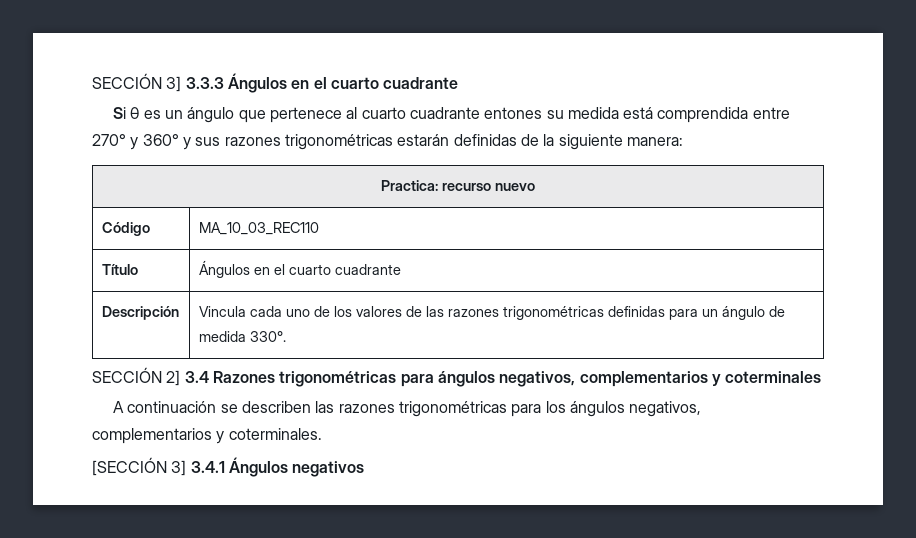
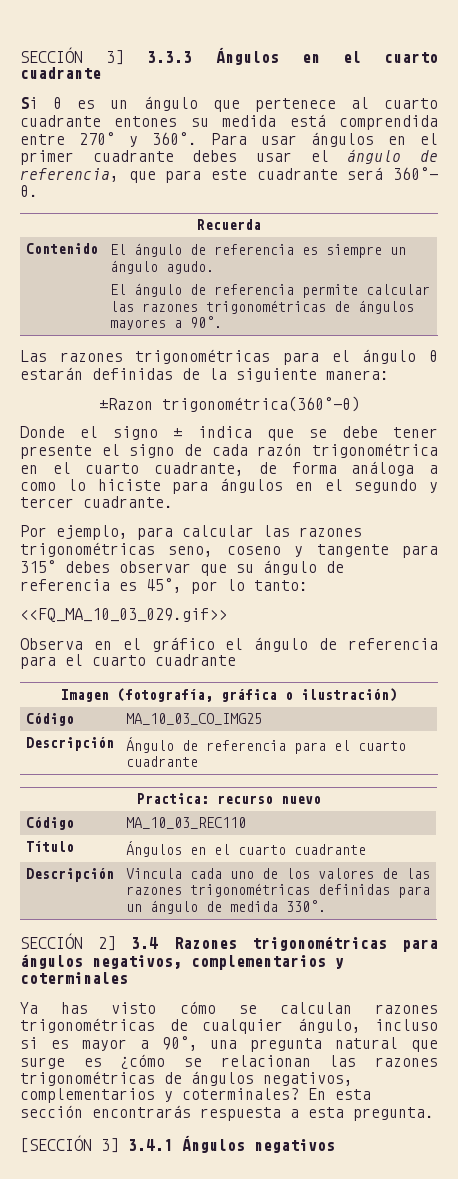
- Si θ es un ángulo que pertenece al cuarto cuadrante entones su medida está comprendida entre 270° y 360° y sus razones trigonométricas estarán definidas de la siguiente manera:
+ Si θ es un ángulo que pertenece al cuarto cuadrante entones su medida está comprendida entre 270° y 360°. Para usar ángulos en el primer cuadrante debes usar el ángulo de referencia, que para este cuadrante será 360°- θ.
+ Recuerda
+ Contenido | El ángulo de referencia es siempre un ángulo agudo.
+ El ángulo de referencia permite calcular las razones trigonométricas de ángulos mayores a 90°.
+ Las razones trigonométricas para el ángulo θ estarán definidas de la siguiente manera:
+ ±Razon trigonométrica(360°-θ)
+ Donde el signo ± indica que se debe tener presente el signo de cada razón trigonométrica en el cuarto cuadrante, de forma análoga a como lo hiciste para ángulos en el segundo y tercer cuadrante.
+ Por ejemplo, para calcular las razones trigonométricas seno, coseno y tangente para 315° debes observar que su ángulo de referencia es 45°, por lo tanto:
+ <<FQ_MA_10_03_029.gif>>
+ Observa en el gráfico el ángulo de referencia para el cuarto cuadrante
+ Imagen (fotografía, gráfica o ilustración)
+ Código | MA_10_03_CO_IMG25
+ Descripción | Ángulo de referencia para el cuarto cuadrante
- A continuación se describen las razones trigonométricas para los ángulos negativos, complementarios y coterminales.
+ Ya has visto cómo se calculan razones trigonométricas de cualquier ángulo, incluso si es mayor a 90°, una pregunta natural que surge es ¿cómo se relacionan las razones trigonométricas de ángulos negativos, complementarios y coterminales? En esta sección encontrarás respuesta a esta pregunta.

